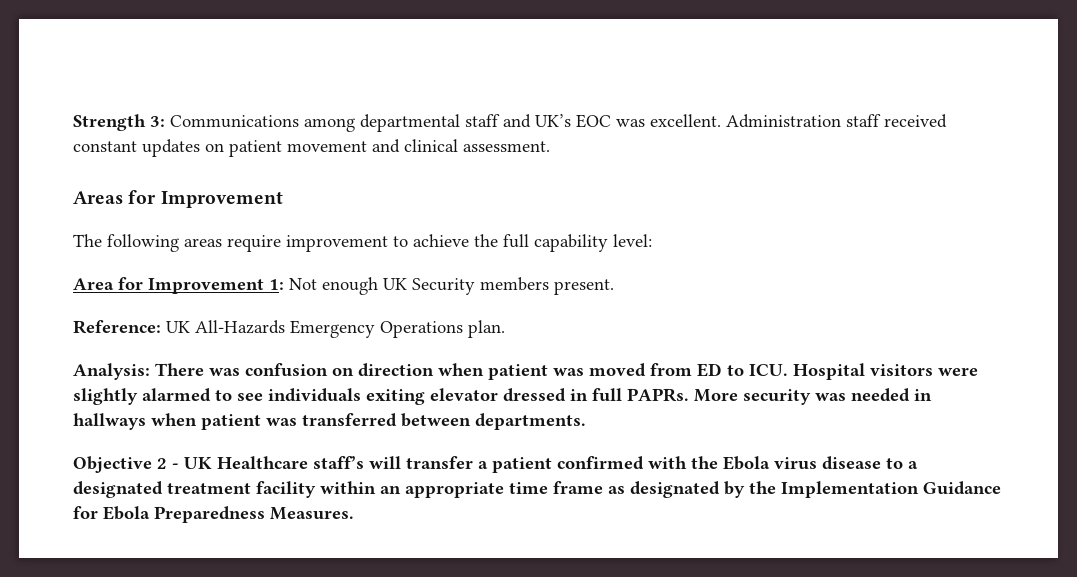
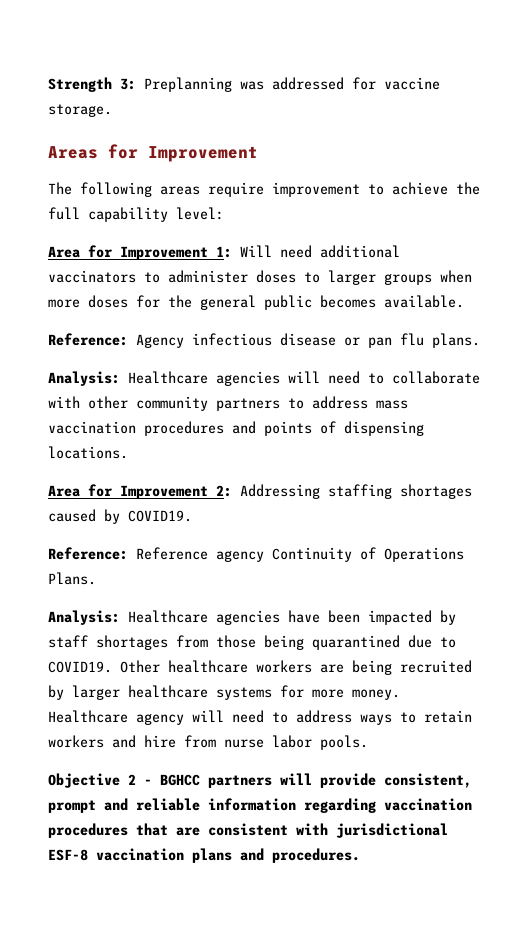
- Strength 3: Communications among departmental staff and UK’s EOC was excellent. Administration staff received constant updates on patient movement and clinical assessment.
+ Strength 3: Preplanning was addressed for vaccine storage.
- Area for Improvement 1: Not enough UK Security members present.
- Reference: UK All-Hazards Emergency Operations plan.
- Analysis: There was confusion on direction when patient was moved from ED to ICU. Hospital visitors were slightly alarmed to see individuals exiting elevator dressed in full PAPRs. More security was needed in hallways when patient was transferred between departments.
- Objective 2 - UK Healthcare staff’s will transfer a patient confirmed with the Ebola virus disease to a designated treatment facility within an appropriate time frame as designated by the Implementation Guidance for Ebola Preparedness Measures.
+ Area for Improvement 1: Will need additional vaccinators to administer doses to larger groups when more doses for the general public becomes available.
+ Reference: Agency infectious disease or pan flu plans.
+ Analysis: Healthcare agencies will need to collaborate with other community partners to address mass vaccination procedures and points of dispensing locations.
+ Area for Improvement 2: Addressing staffing shortages caused by COVID19.
+ Reference: Reference agency Continuity of Operations Plans.
+ Analysis: Healthcare agencies have been impacted by staff shortages from those being quarantined due to COVID19. Other healthcare workers are being recruited by larger healthcare systems for more money. Healthcare agency will need to address ways to retain workers and hire from nurse labor pools.
+ Objective 2 - BGHCC partners will provide consistent, prompt and reliable information regarding vaccination procedures that are consistent with jurisdictional ESF-8 vaccination plans and procedures.

